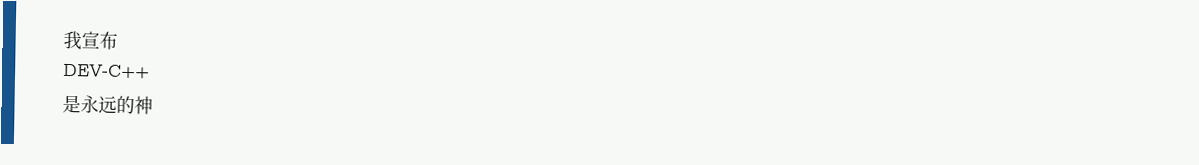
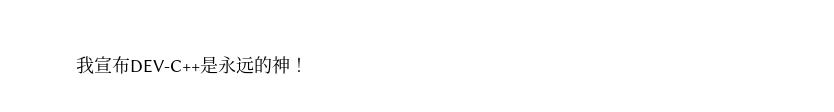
- 我宣布
- DEV-C++
- 是永远的神
+ 我宣布DEV-C++是永远的神！

